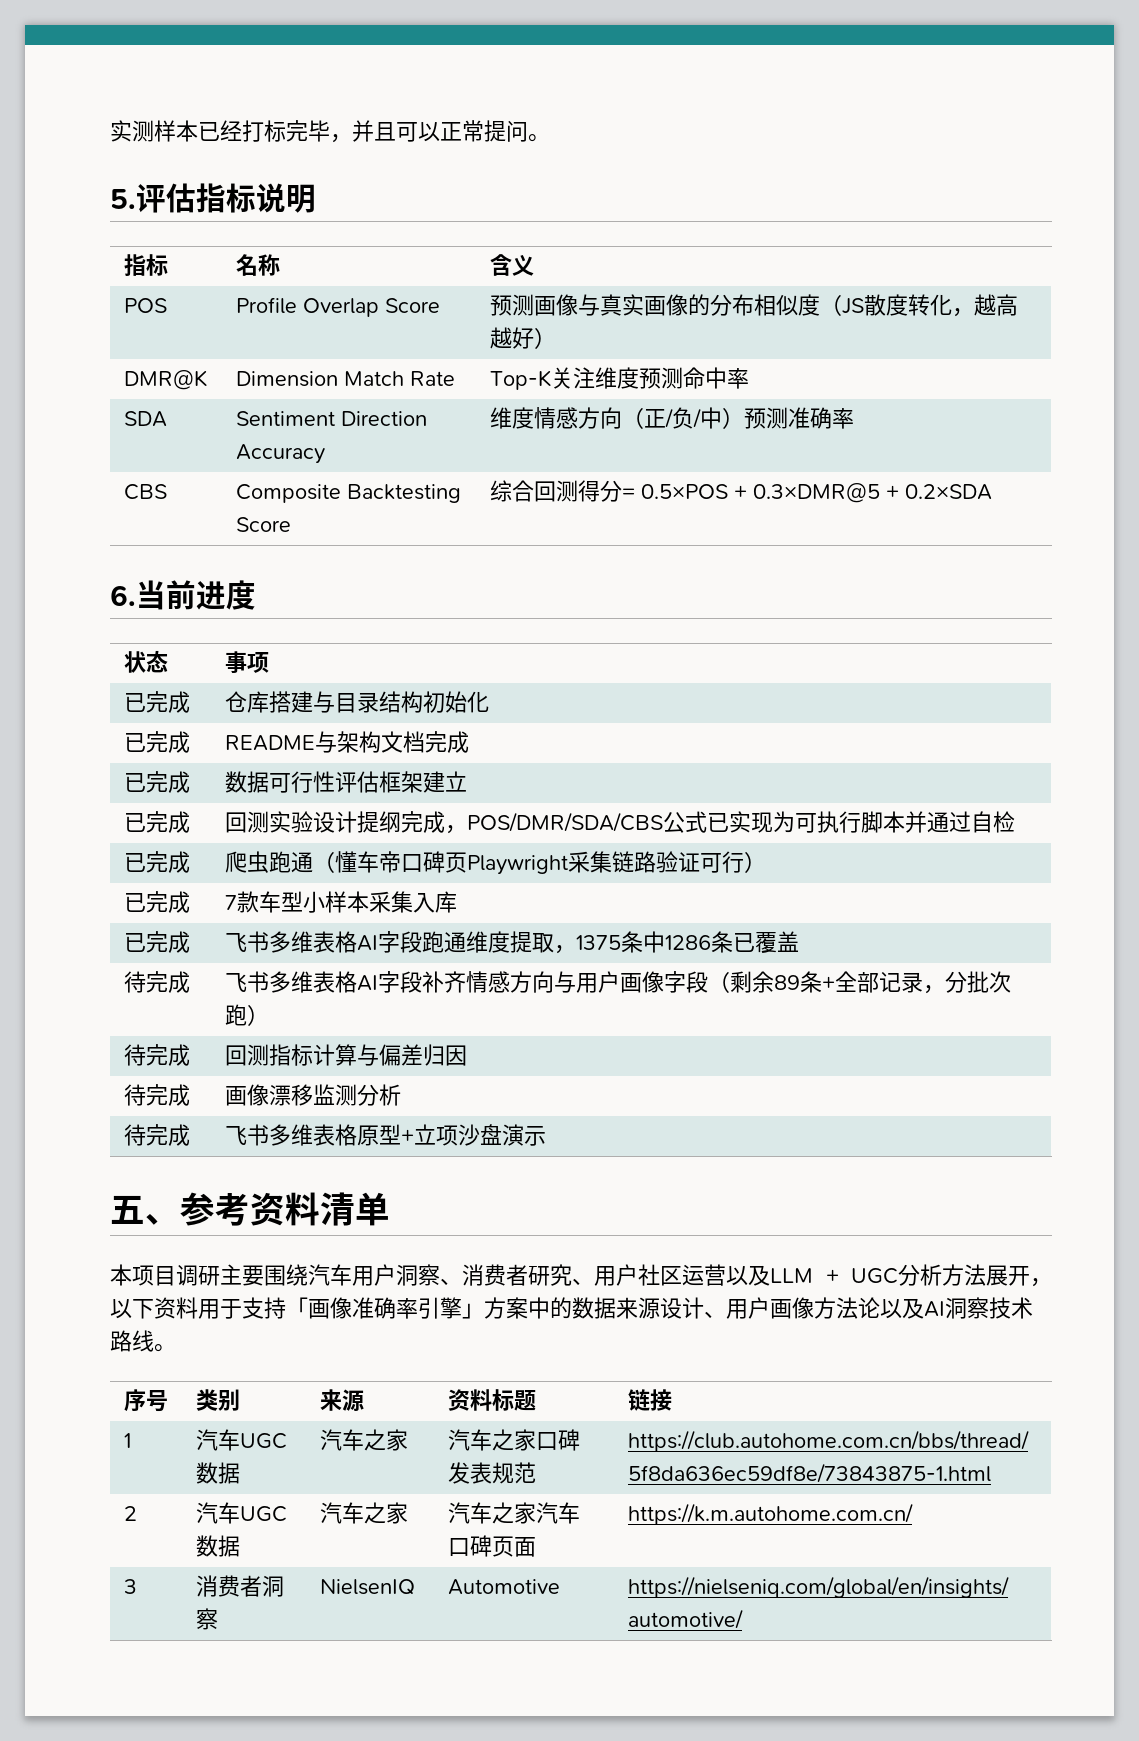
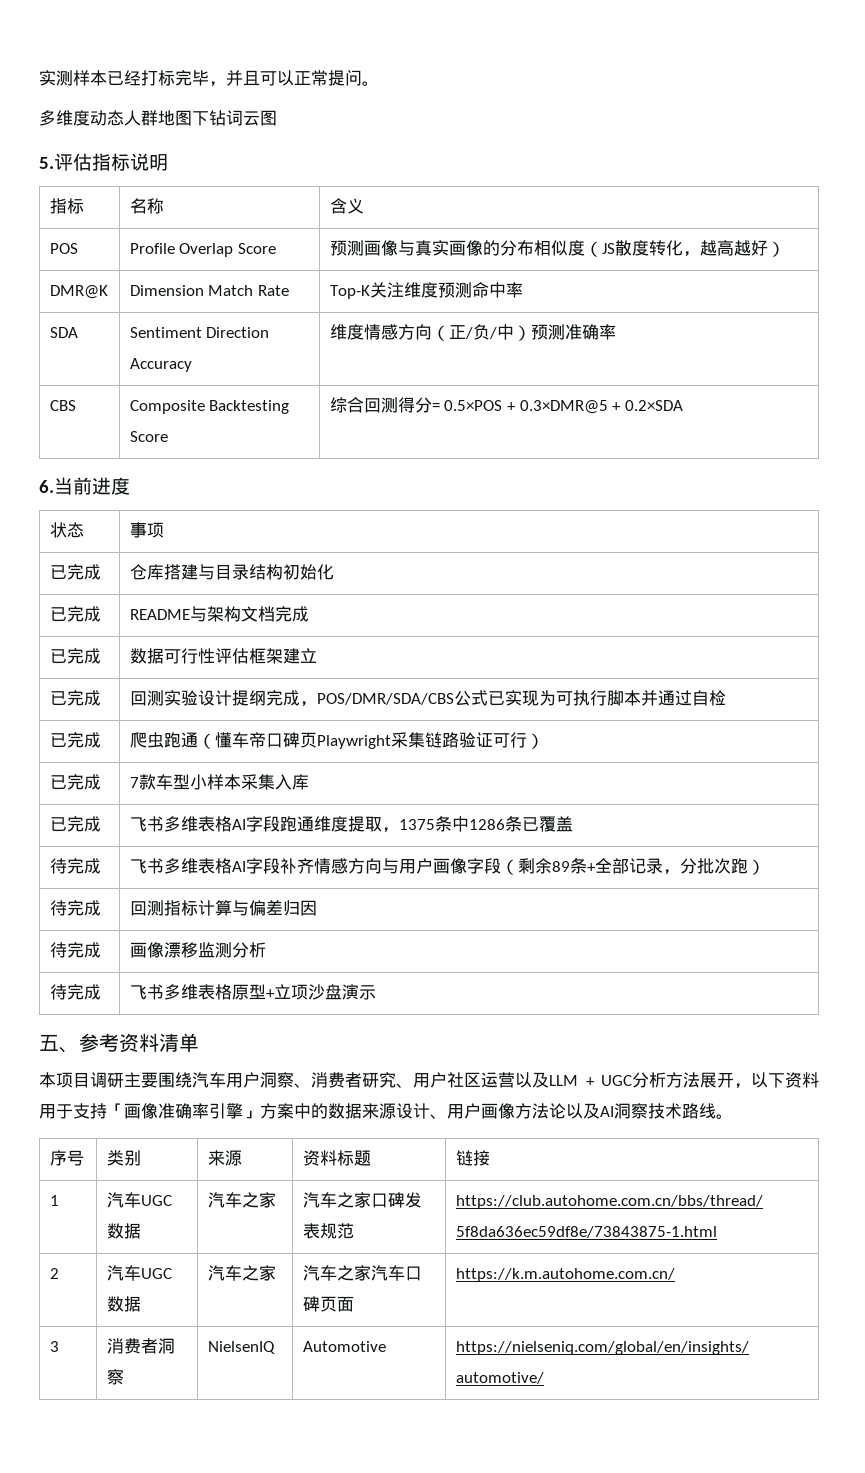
+ 多维度动态人群地图下钻词云图

